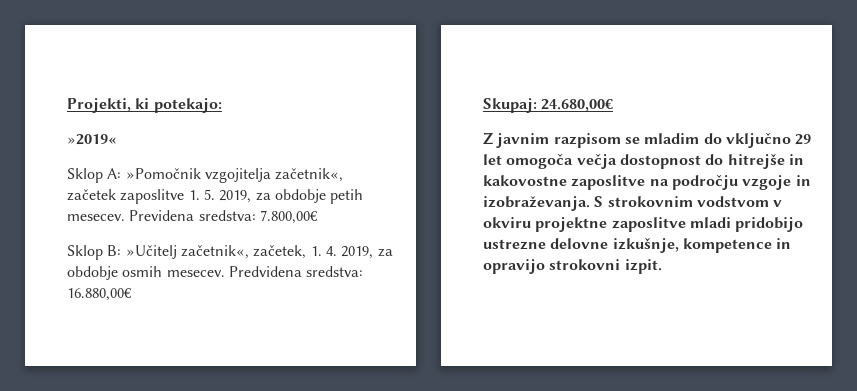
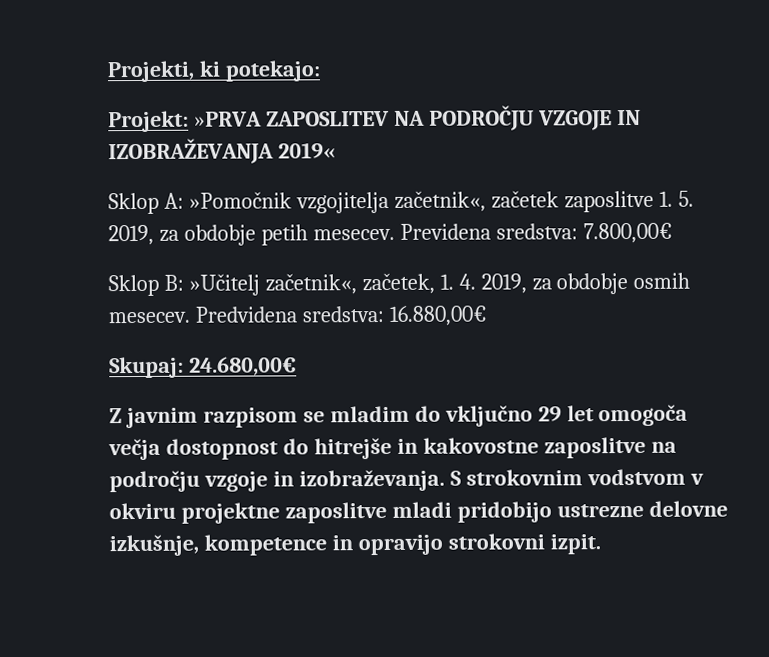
- »2019«
+ Projekt: »PRVA ZAPOSLITEV NA PODROČJU VZGOJE IN IZOBRAŽEVANJA 2019«

